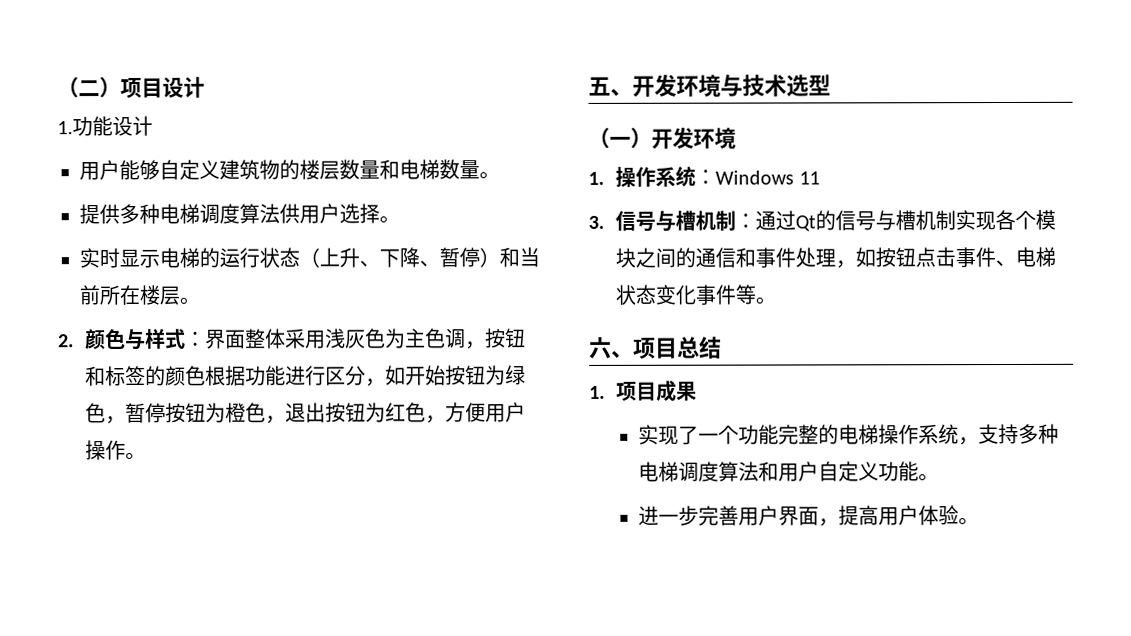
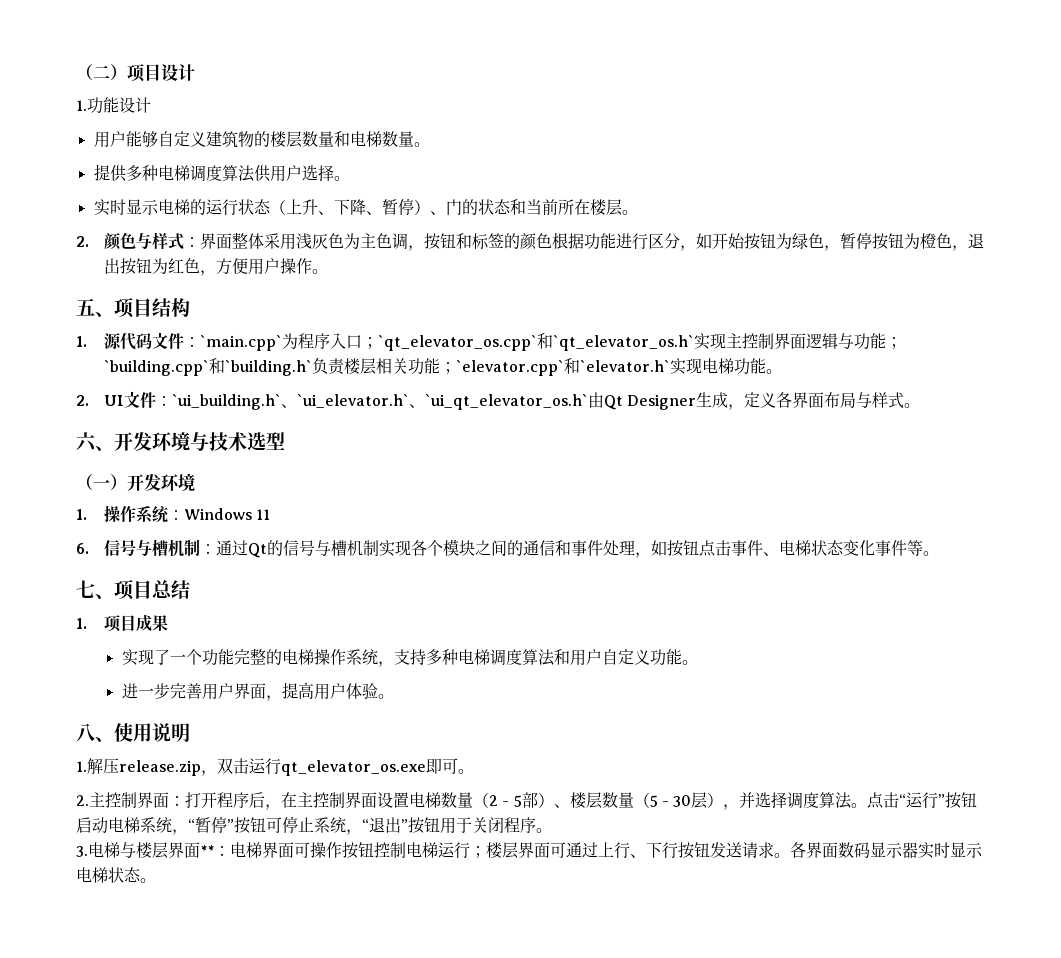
- 实时显示电梯的运行状态（上升、下降、暂停）和当前所在楼层。
+ 实时显示电梯的运行状态（上升、下降、暂停）、门的状态和当前所在楼层。
- 五、开发环境与技术选型
+ 五、项目结构
+ 1.源代码文件：`main.cpp`为程序入口；`qt_elevator_os.cpp`和`qt_elevator_os.h`实现主控制界面逻辑与功能；`building.cpp`和`building.h`负责楼层相关功能；`elevator.cpp`和`elevator.h`实现电梯功能。
+ 2. UI文件：`ui_building.h`、`ui_elevator.h`、`ui_qt_elevator_os.h`由Qt Designer生成，定义各界面布局与样式。
+ 六、开发环境与技术选型
- 3.信号与槽机制：通过Qt的信号与槽机制实现各个模块之间的通信和事件处理，如按钮点击事件、电梯状态变化事件等。
+ 6.信号与槽机制：通过Qt的信号与槽机制实现各个模块之间的通信和事件处理，如按钮点击事件、电梯状态变化事件等。
- 六、项目总结
+ 七、项目总结
+ 八、使用说明
+ 1.解压release.zip，双击运行qt_elevator_os.exe即可。
+ 2.主控制界面：打开程序后，在主控制界面设置电梯数量（2 - 5部）、楼层数量（5 - 30层），并选择调度算法。点击“运行”按钮启动电梯系统，“暂停”按钮可停止系统，“退出”按钮用于关闭程序。
+ 3.电梯与楼层界面**：电梯界面可操作按钮控制电梯运行；楼层界面可通过上行、下行按钮发送请求。各界面数码显示器实时显示电梯状态。

